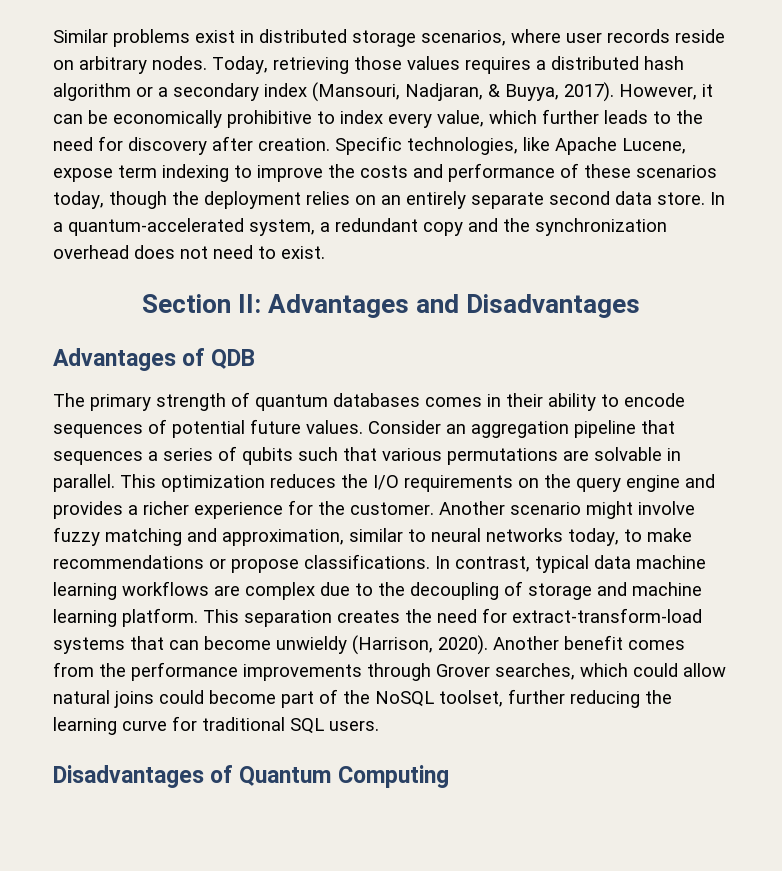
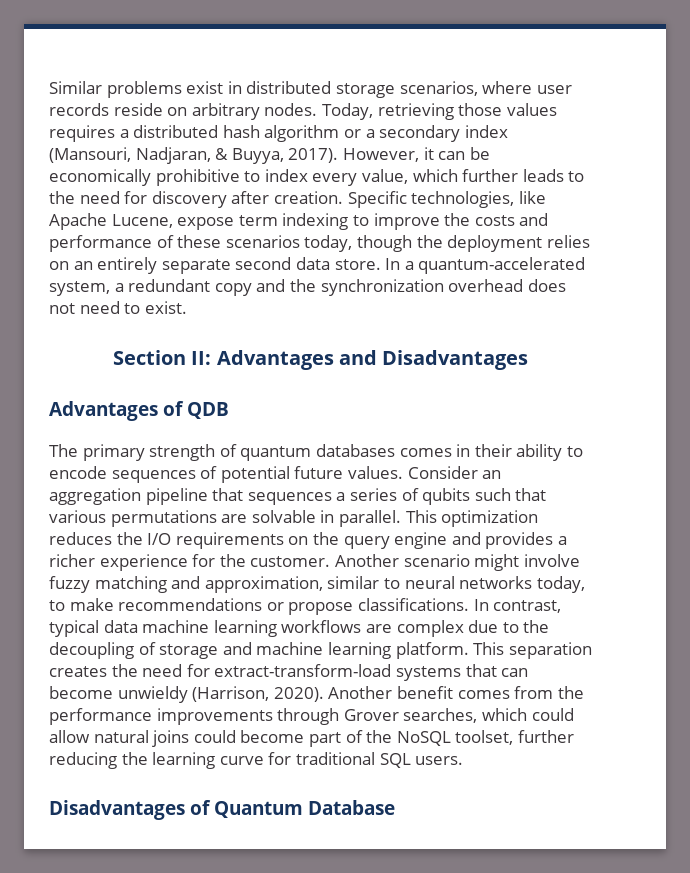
- Disadvantages of Quantum Computing
+ Disadvantages of Quantum Database

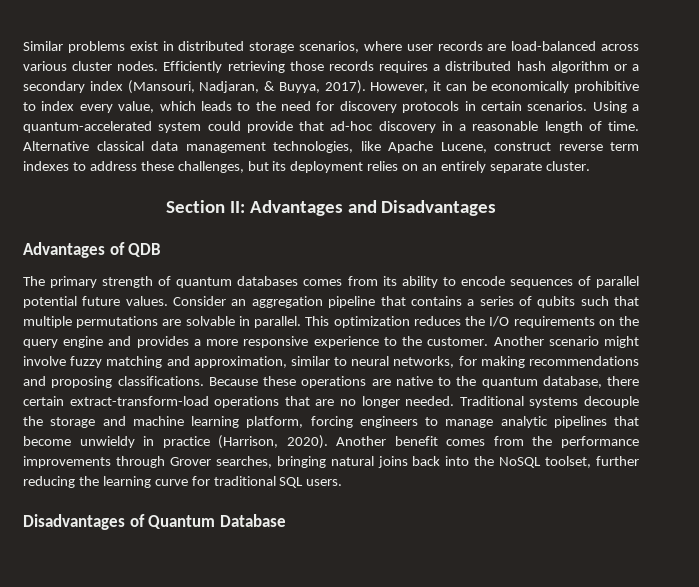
- Similar problems exist in distributed storage scenarios, where user records reside on arbitrary nodes. Today, retrieving those values requires a distributed hash algorithm or a secondary index (Mansouri, Nadjaran, & Buyya, 2017).
+ Similar problems exist in distributed storage scenarios, where user records are load-balanced across various cluster nodes. Efficiently retrieving those records requires a distributed hash algorithm or a secondary index (Mansouri, Nadjaran, & Buyya, 2017).
- However, it can be economically prohibitive to index every value, which further leads to the need for discovery after creation. Specific technologies, like Apache Lucene, expose term indexing to improve the costs and performance of these scenarios today, though the deployment relies on an entirely separate second data store. In a quantum-accelerated system, a redundant copy and the synchronization overhead does not need to exist.
+ However, it can be economically prohibitive to index every value, which leads to the need for discovery protocols in certain scenarios. Using a quantum-accelerated system could provide that ad-hoc discovery in a reasonable length of time. Alternative classical data management technologies, like Apache Lucene, construct reverse term indexes to address these challenges, but its deployment relies on an entirely separate cluster.
- The primary strength of quantum databases comes in their ability to encode sequences of potential future values.
+ The primary strength of quantum databases comes from its ability to encode sequences of parallel potential future values.
- Consider an aggregation pipeline that sequences a series of qubits such that various permutations are solvable in parallel.
+ Consider an aggregation pipeline that contains a series of qubits such that multiple permutations are solvable in parallel.
- This optimization reduces the I/O requirements on the query engine and provides a richer experience for the customer.
+ This optimization reduces the I/O requirements on the query engine and provides a more responsive experience to the customer.
- Another scenario might involve fuzzy matching and approximation, similar to neural networks today, to make recommendations or propose classifications. In contrast, typical data machine learning workflows are complex due to the decoupling of storage and machine learning platform. This separation creates the need for extract-transform-load systems that can become unwieldy (Harrison, 2020).
+ Another scenario might involve fuzzy matching and approximation, similar to neural networks, for making recommendations and proposing classifications. Because these operations are native to the quantum database, there certain extract-transform-load operations that are no longer needed. Traditional systems decouple the storage and machine learning platform, forcing engineers to manage analytic pipelines that become unwieldy in practice (Harrison, 2020).
- Another benefit comes from the performance improvements through Grover searches, which could allow natural joins could become part of the NoSQL toolset, further reducing the learning curve for traditional SQL users.
+ Another benefit comes from the performance improvements through Grover searches, bringing natural joins back into the NoSQL toolset, further reducing the learning curve for traditional SQL users.

